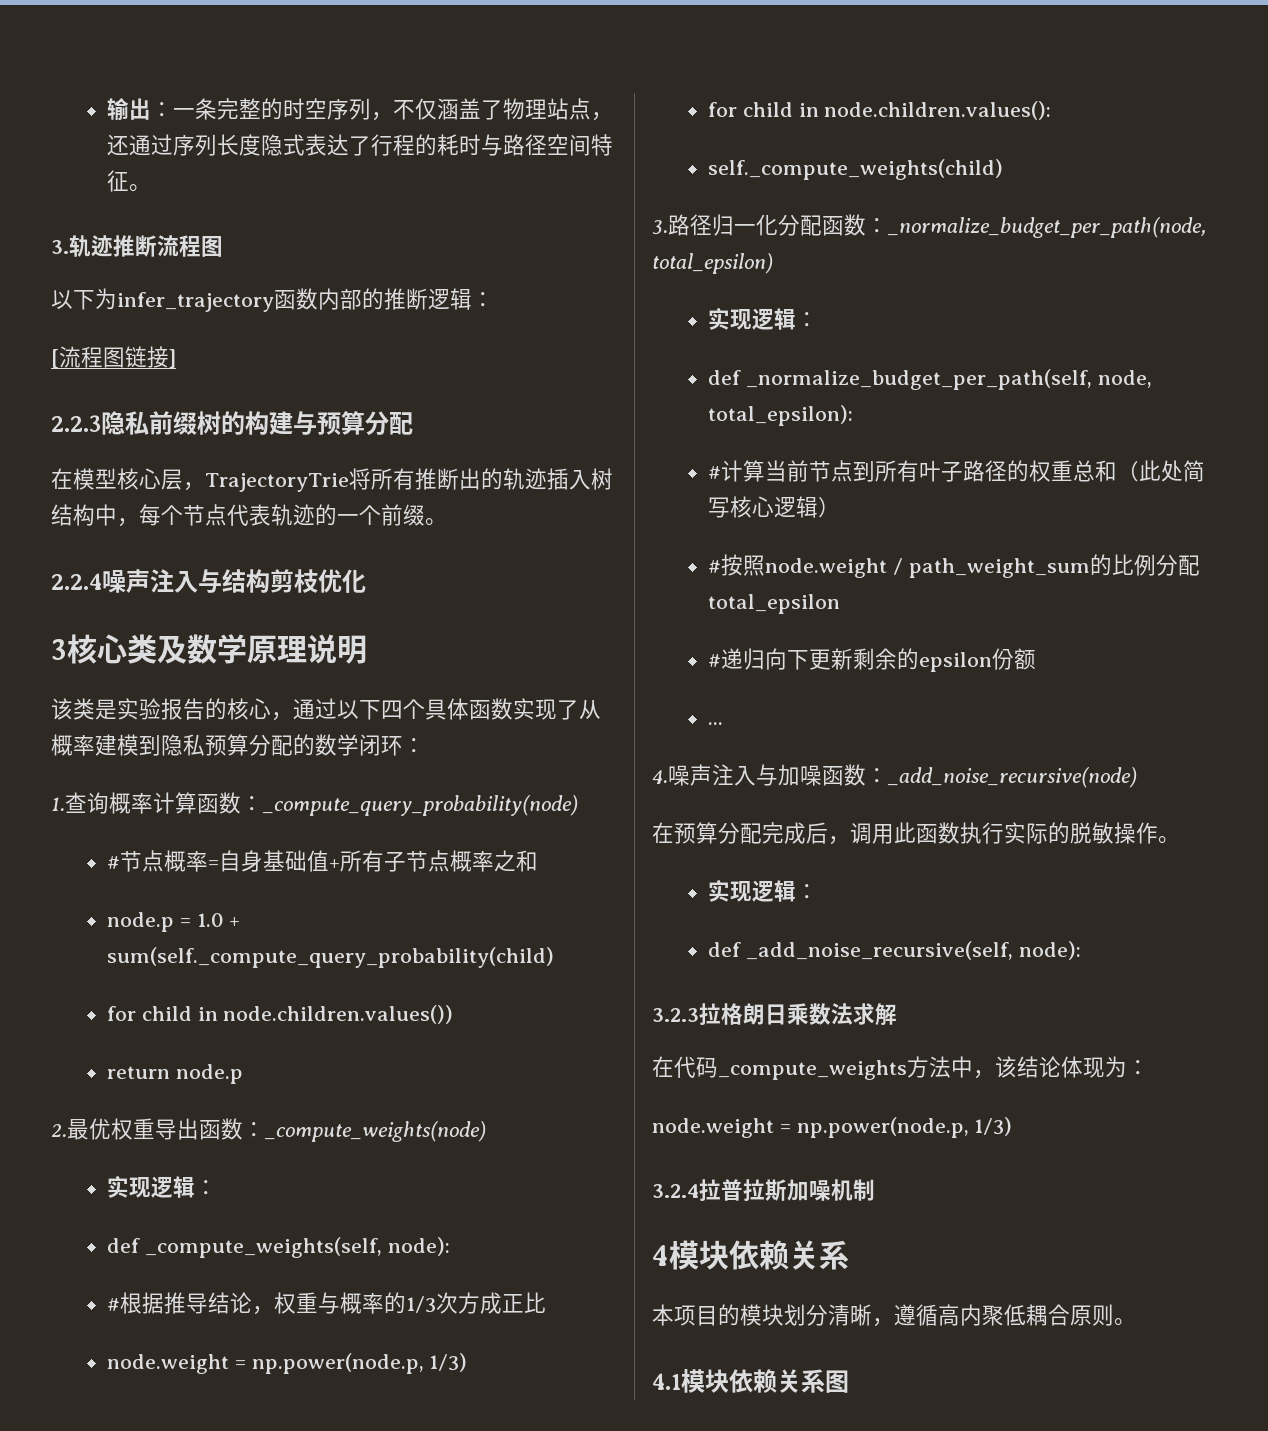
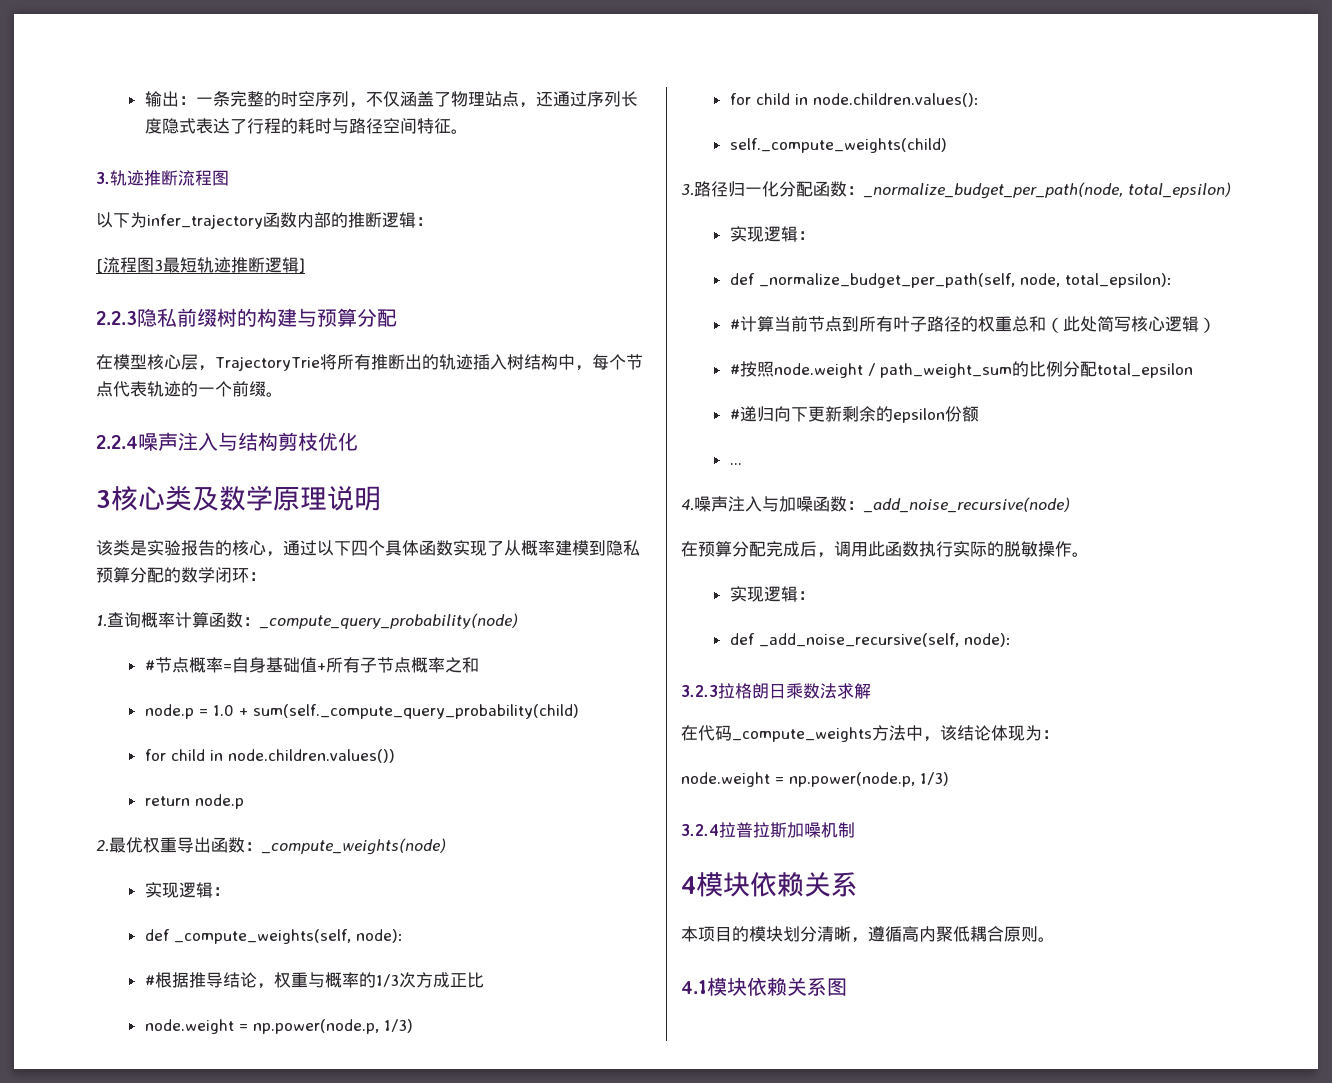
- [流程图链接]
+ [流程图3最短轨迹推断逻辑]

